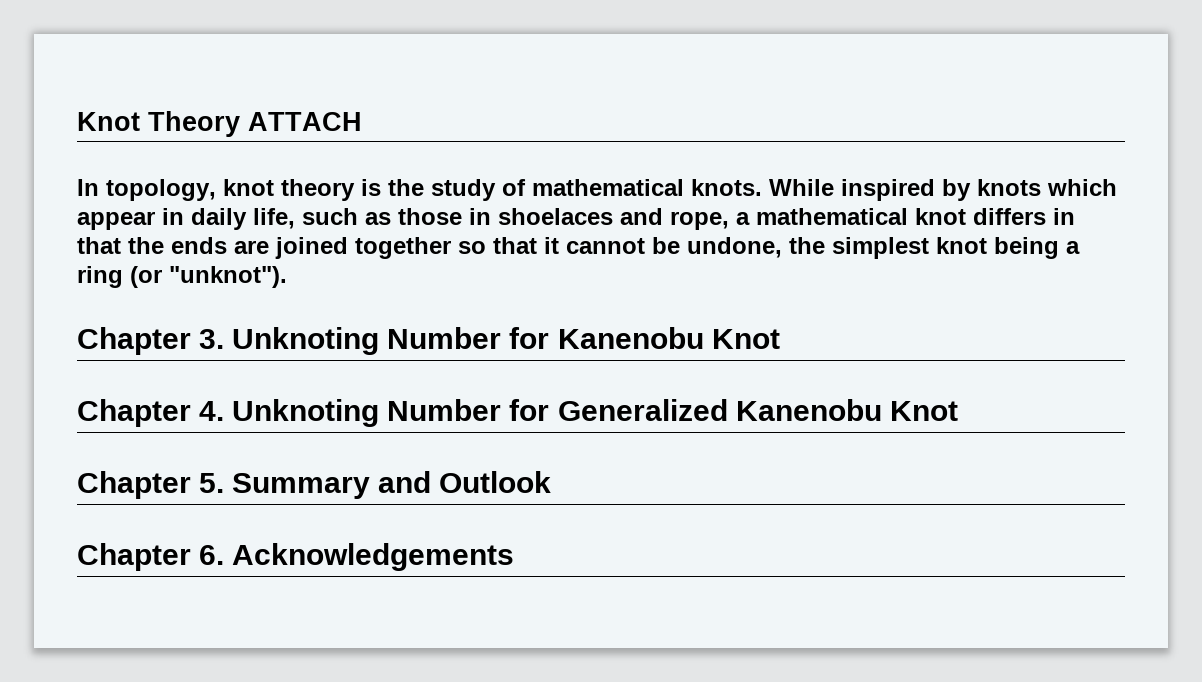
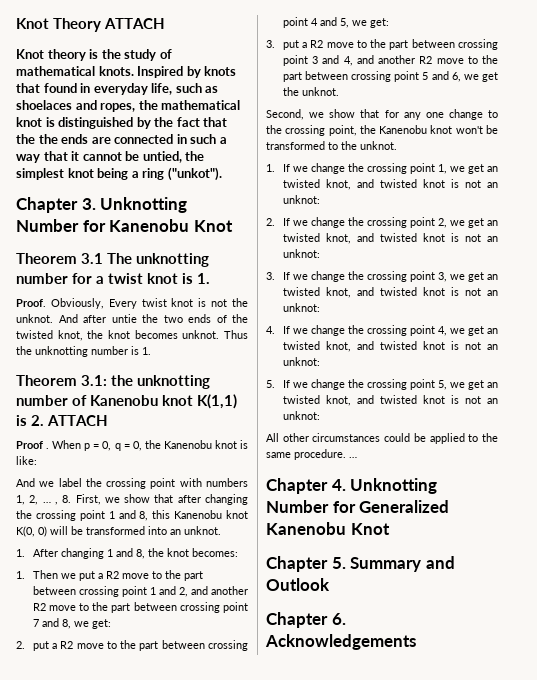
- In topology, knot theory is the study of mathematical knots.
+ Knot theory is the study of mathematical knots.
- While inspired by knots which appear in daily life, such as those in shoelaces and rope, a mathematical knot differs in that the ends are joined together so that it cannot be undone, the simplest knot being a ring (or "unknot").
+ Inspired by knots that found in everyday life, such as shoelaces and ropes, the mathematical knot is distinguished by the fact that the the ends are connected in such a way that it cannot be untied, the simplest knot being a ring ("unkot").
- Chapter 3. Unknoting Number for Kanenobu Knot
+ Chapter 3. Unknotting Number for Kanenobu Knot
+ Theorem 3.1 The unknotting number for a twist knot is 1.
+ Proof. Obviously, Every twist knot is not the unknot. And after untie the two ends of the twisted knot, the knot becomes unknot. Thus the unknotting number is 1.
+ Theorem 3.1: the unknotting number of Kanenobu knot K(1,1) is 2. ATTACH
+ Proof . When p = 0, q = 0, the Kanenobu knot is like:
+ And we label the crossing point with numbers 1, 2, … , 8. First, we show that after changing the crossing point 1 and 8, this Kanenobu knot K(0, 0) will be transformed into an unknot.
+ 1. After changing 1 and 8, the knot becomes:
+ 1. Then we put a R2 move to the part between crossing point 1 and 2, and another R2 move to the part between crossing point 7 and 8, we get:
+ 2. put a R2 move to the part between crossing point 4 and 5, we get:
+ 3. put a R2 move to the part between crossing point 3 and 4, and another R2 move to the part between crossing point 5 and 6, we get the unknot.
+ Second, we show that for any one change to the crossing point, the Kanenobu knot won't be transformed to the unknot.
+ 1. If we change the crossing point 1, we get an twisted knot, and twisted knot is not an unknot:
+ 2. If we change the crossing point 2, we get an twisted knot, and twisted knot is not an unknot:
+ 3. If we change the crossing point 3, we get an twisted knot, and twisted knot is not an unknot:
+ 4. If we change the crossing point 4, we get an twisted knot, and twisted knot is not an unknot:
+ 5. If we change the crossing point 5, we get an twisted knot, and twisted knot is not an unknot:
+ All other circumstances could be applied to the same procedure. …
- Chapter 4. Unknoting Number for Generalized Kanenobu Knot
+ Chapter 4. Unknotting Number for Generalized Kanenobu Knot

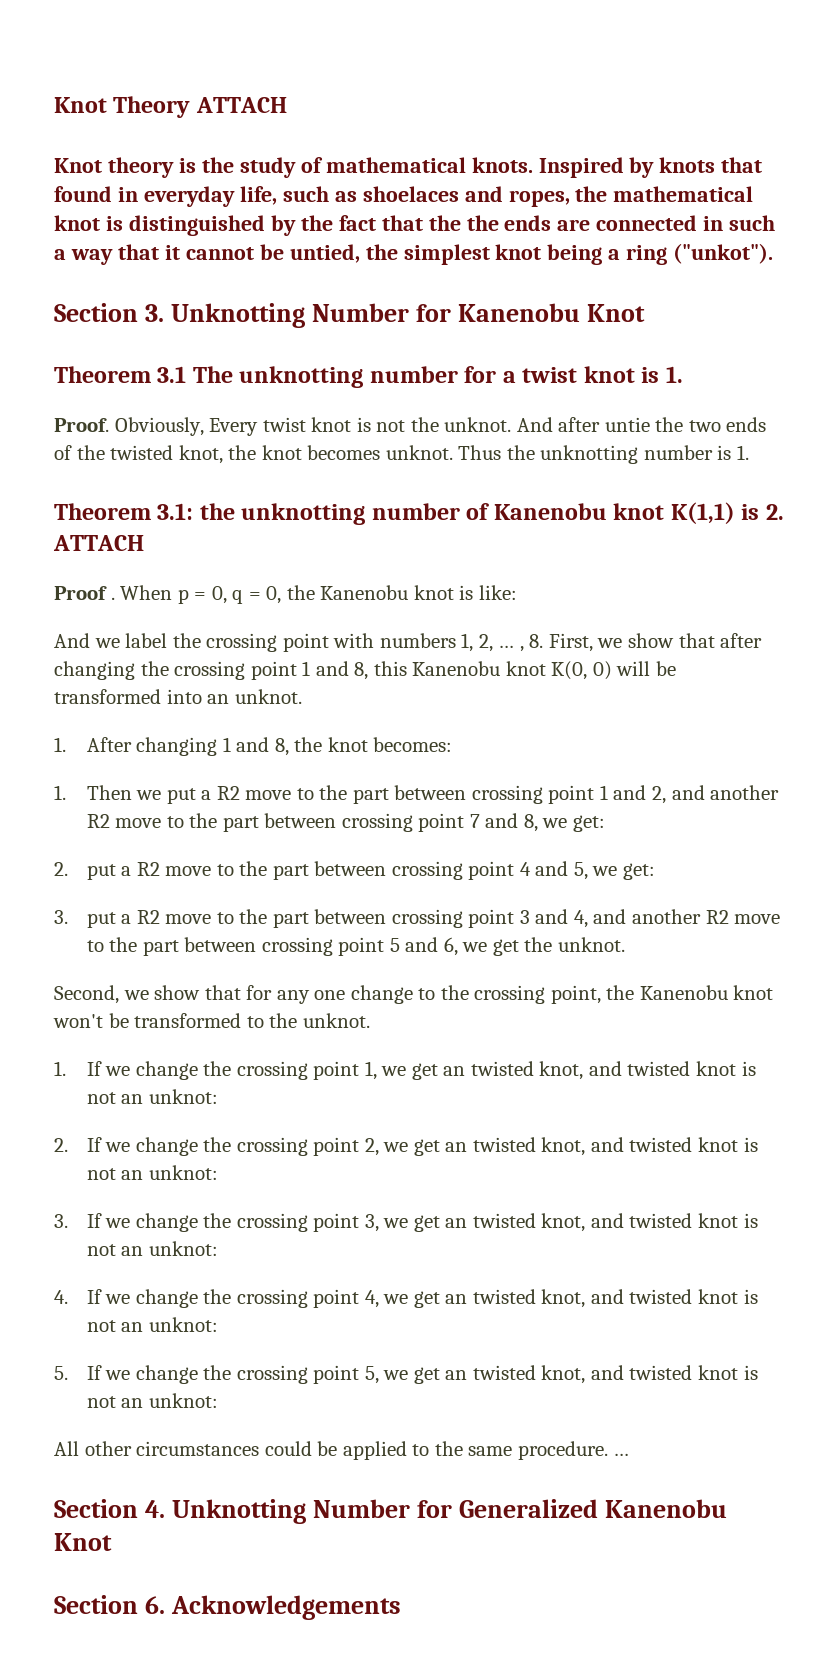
- Chapter 3. Unknotting Number for Kanenobu Knot
+ Section 3. Unknotting Number for Kanenobu Knot
- Chapter 4. Unknotting Number for Generalized Kanenobu Knot
+ Section 4. Unknotting Number for Generalized Kanenobu Knot
- Chapter 5. Summary and Outlook
- Chapter 6. Acknowledgements
+ Section 6. Acknowledgements

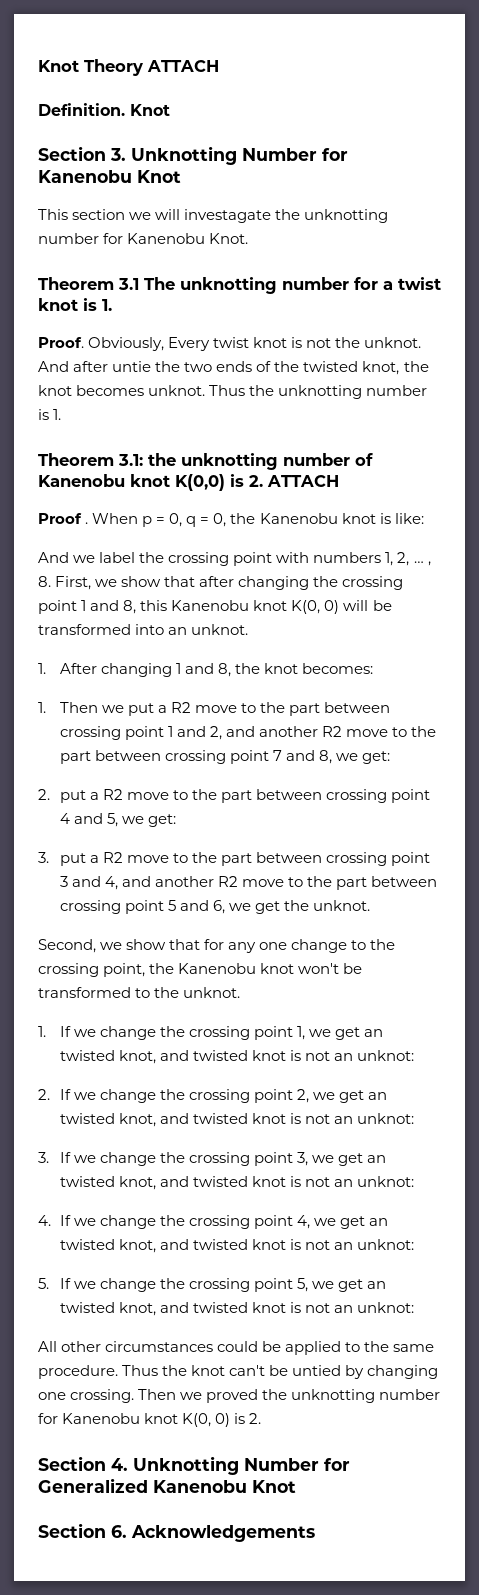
- Knot theory is the study of mathematical knots. Inspired by knots that found in everyday life, such as shoelaces and ropes, the mathematical knot is distinguished by the fact that the the ends are connected in such a way that it cannot be untied, the simplest knot being a ring ("unkot").
+ Definition. Knot
+ This section we will investagate the unknotting number for Kanenobu Knot.
- Theorem 3.1: the unknotting number of Kanenobu knot K(1,1) is 2. ATTACH
+ Theorem 3.1: the unknotting number of Kanenobu knot K(0,0) is 2. ATTACH
- All other circumstances could be applied to the same procedure. …
+ All other circumstances could be applied to the same procedure. Thus the knot can't be untied by changing one crossing. Then we proved the unknotting number for Kanenobu knot K(0, 0) is 2.

